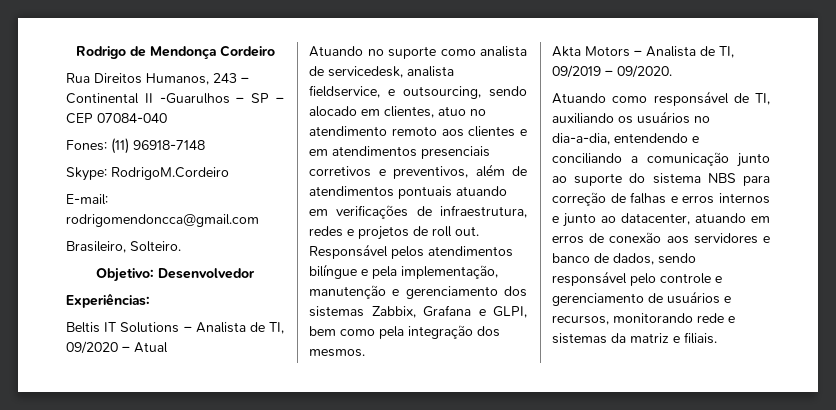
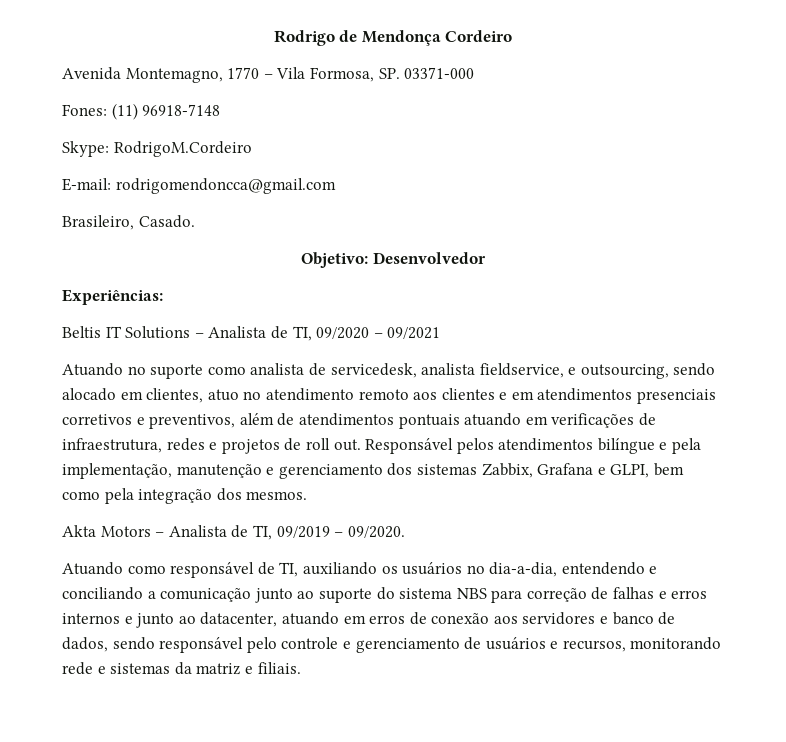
- Rua Direitos Humanos, 243 – Continental II -Guarulhos – SP – CEP 07084-040
+ Avenida Montemagno, 1770 – Vila Formosa, SP. 03371-000
- Brasileiro, Solteiro.
+ Brasileiro, Casado.
- Beltis IT Solutions – Analista de TI, 09/2020 – Atual
+ Beltis IT Solutions – Analista de TI, 09/2020 – 09/2021

